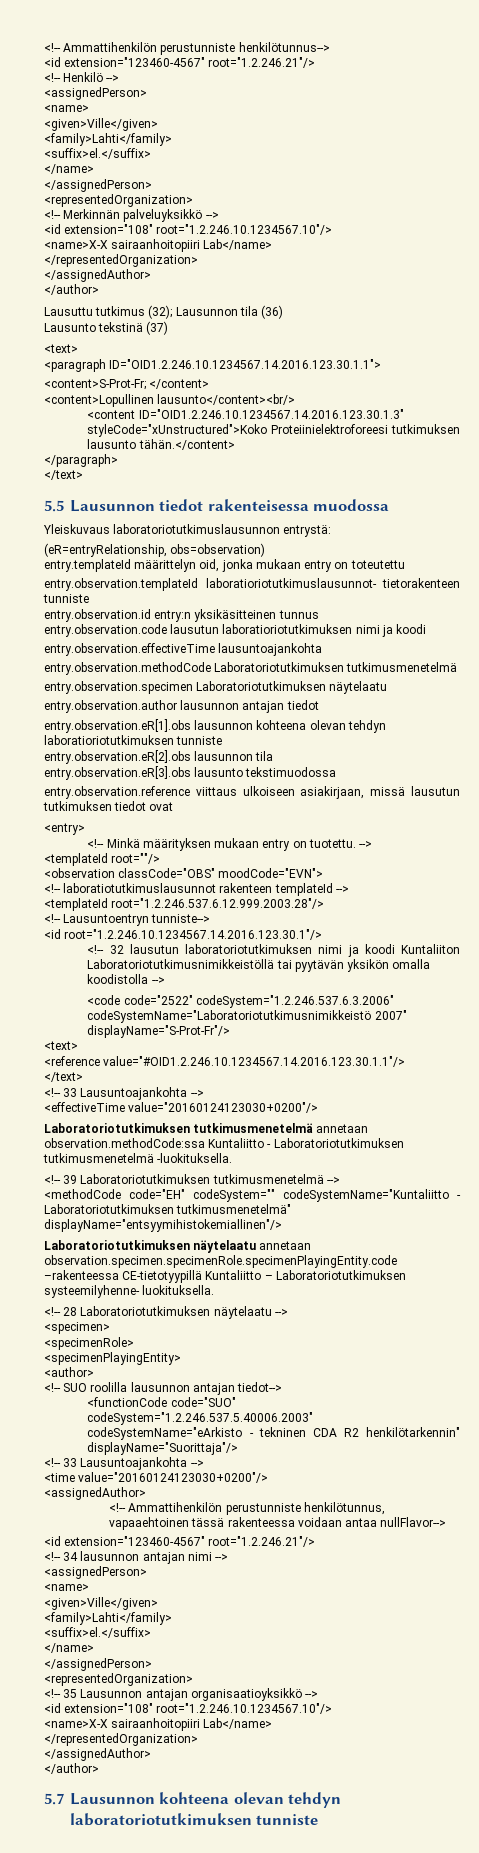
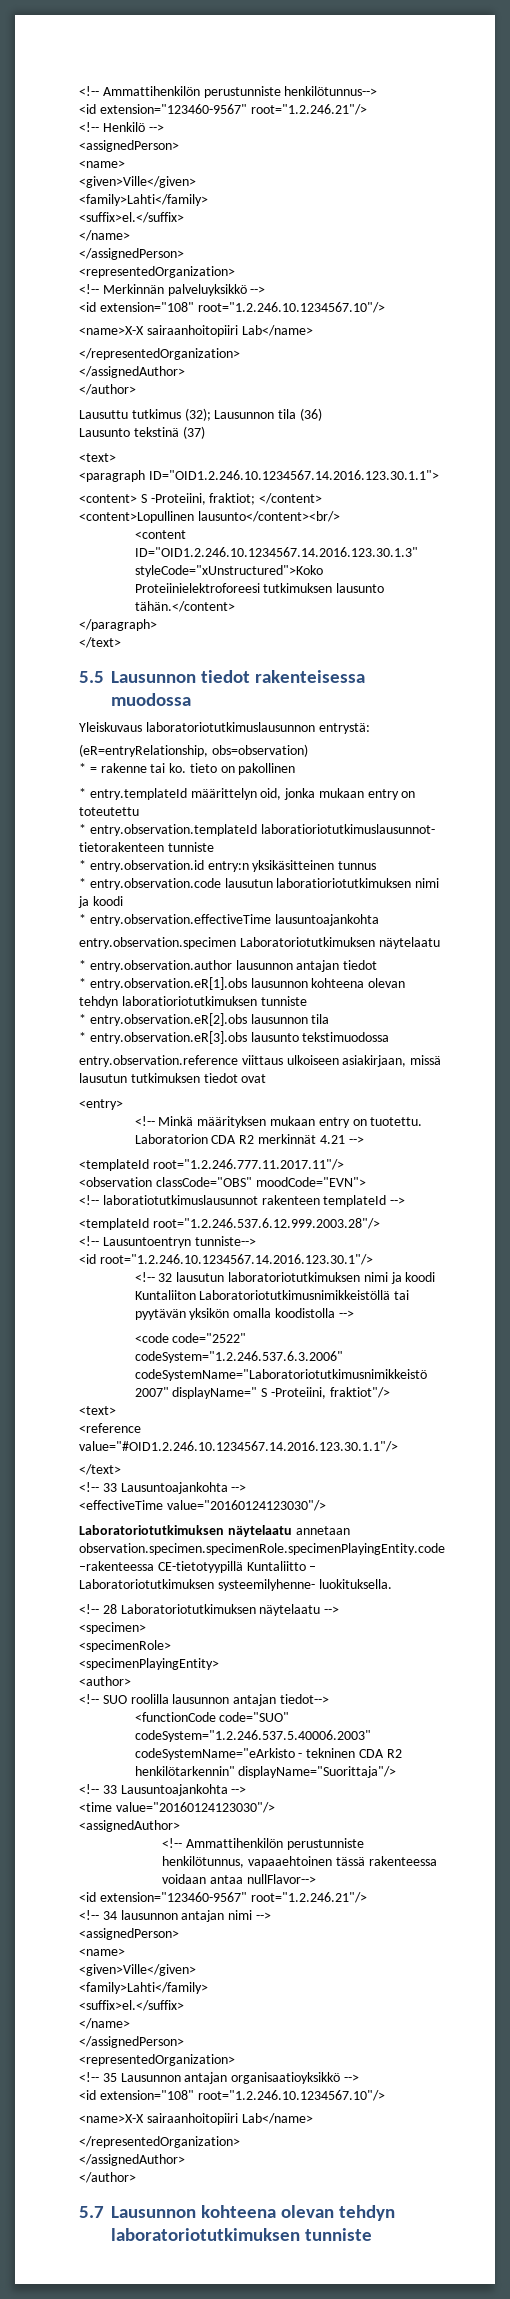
  <!-- Ammattihenkilön perustunniste henkilötunnus-->
- <id extension="123460-4567" root="1.2.246.21"/>
+ <id extension="123460-9567" root="1.2.246.21"/>
- <content>S-Prot-Fr; </content>
+ <content> S -Proteiini, fraktiot; </content>
- entry.templateId määrittelyn oid, jonka mukaan entry on toteutettu
+ * = rakenne tai ko. tieto on pakollinen
+ * entry.templateId määrittelyn oid, jonka mukaan entry on toteutettu
- entry.observation.templateId laboratioriotutkimuslausunnot- tietorakenteen tunniste
+ * entry.observation.templateId laboratioriotutkimuslausunnot- tietorakenteen tunniste
- entry.observation.id entry:n yksikäsitteinen tunnus
+ * entry.observation.id entry:n yksikäsitteinen tunnus
- entry.observation.code lausutun laboratioriotutkimuksen nimi ja koodi
+ * entry.observation.code lausutun laboratioriotutkimuksen nimi ja koodi
- entry.observation.effectiveTime lausuntoajankohta
+ * entry.observation.effectiveTime lausuntoajankohta
- entry.observation.methodCode Laboratoriotutkimuksen tutkimusmenetelmä
- entry.observation.author lausunnon antajan tiedot
+ * entry.observation.author lausunnon antajan tiedot
- entry.observation.eR[1].obs lausunnon kohteena olevan tehdyn laboratioriotutkimuksen tunniste
+ * entry.observation.eR[1].obs lausunnon kohteena olevan tehdyn laboratioriotutkimuksen tunniste
- entry.observation.eR[2].obs lausunnon tila
+ * entry.observation.eR[2].obs lausunnon tila
- entry.observation.eR[3].obs lausunto tekstimuodossa
+ * entry.observation.eR[3].obs lausunto tekstimuodossa
- <!-- Minkä määrityksen mukaan entry on tuotettu. -->
- <templateId root=""/>
+ <!-- Minkä määrityksen mukaan entry on tuotettu. Laboratorion CDA R2 merkinnät 4.21 -->
+ <templateId root="1.2.246.777.11.2017.11"/>
- <code code="2522" codeSystem="1.2.246.537.6.3.2006" codeSystemName="Laboratoriotutkimusnimikkeistö 2007" displayName="S-Prot-Fr"/>
+ <code code="2522" codeSystem="1.2.246.537.6.3.2006" codeSystemName="Laboratoriotutkimusnimikkeistö 2007" displayName=" S -Proteiini, fraktiot"/>
- <effectiveTime value="20160124123030+0200"/>
- Laboratoriotutkimuksen tutkimusmenetelmä annetaan observation.methodCode:ssa Kuntaliitto - Laboratoriotutkimuksen tutkimusmenetelmä -luokituksella.
- <!-- 39 Laboratoriotutkimuksen tutkimusmenetelmä -->
- <methodCode code="EH" codeSystem="" codeSystemName="Kuntaliitto - Laboratoriotutkimuksen tutkimusmenetelmä" displayName="entsyymihistokemiallinen"/>
+ <effectiveTime value="20160124123030"/>
- <time value="20160124123030+0200"/>
+ <time value="20160124123030"/>
  <!-- Ammattihenkilön perustunniste henkilötunnus, vapaaehtoinen tässä rakenteessa voidaan antaa nullFlavor-->
- <id extension="123460-4567" root="1.2.246.21"/>
+ <id extension="123460-9567" root="1.2.246.21"/>

